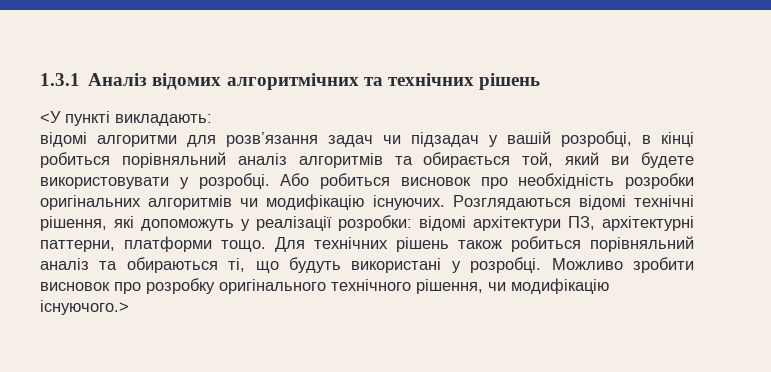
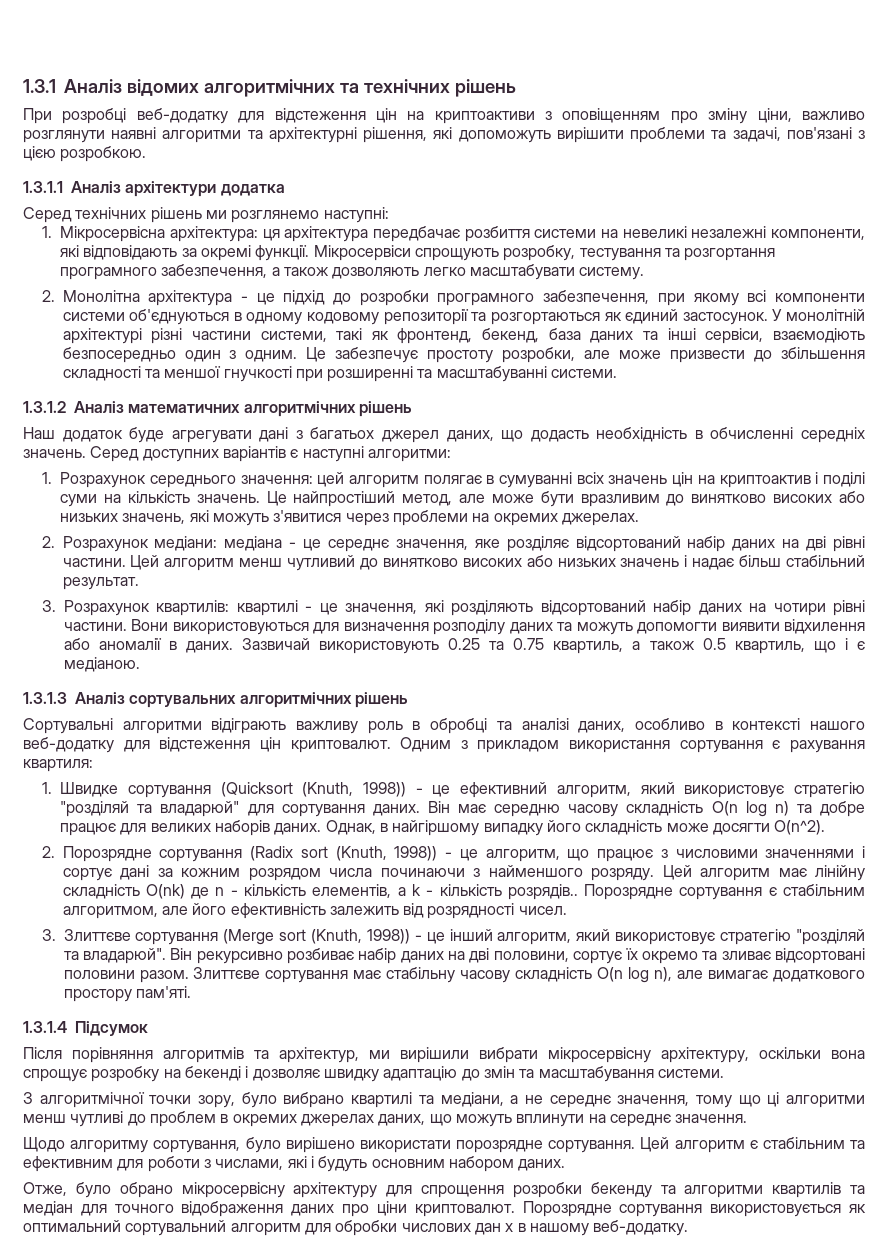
- <У пункті викладають:
- відомі алгоритми для розв’язання задач чи підзадач у вашій розробці, в кінці робиться порівняльний аналіз алгоритмів та обирається той, який ви будете використовувати у розробці. Або робиться висновок про необхідність розробки оригінальних алгоритмів чи модифікацію існуючих. Розглядаються відомі технічні рішення, які допоможуть у реалізації розробки: відомі архітектури ПЗ, архітектурні паттерни, платформи тощо. Для технічних рішень також робиться порівняльний аналіз та обираються ті, що будуть використані у розробці. Можливо зробити висновок про розробку оригінального технічного рішення, чи модифікацію існуючого.>
+ При розробці веб-додатку для відстеження цін на криптоактиви з оповіщенням про зміну ціни, важливо розглянути наявні алгоритми та архітектурні рішення, які допоможуть вирішити проблеми та задачі, пов'язані з цією розробкою.
+ 1.3.1.1 Аналіз архітектури додатка
+ Серед технічних рішень ми розглянемо наступні:
+ 1. Мікросервісна архітектура: ця архітектура передбачає розбиття системи на невеликі незалежні компоненти, які відповідають за окремі функції. Мікросервіси спрощують розробку, тестування та розгортання програмного забезпечення, а також дозволяють легко масштабувати систему.
+ 2. Монолітна архітектура - це підхід до розробки програмного забезпечення, при якому всі компоненти системи об'єднуються в одному кодовому репозиторії та розгортаються як єдиний застосунок. У монолітній архітектурі різні частини системи, такі як фронтенд, бекенд, база даних та інші сервіси, взаємодіють безпосередньо один з одним. Це забезпечує простоту розробки, але може призвести до збільшення складності та меншої гнучкості при розширенні та масштабуванні системи.
+ 1.3.1.2 Аналіз математичних алгоритмічних рішень
+ Наш додаток буде агрегувати дані з багатьох джерел даних, що додасть необхідність в обчисленні середніх значень. Серед доступних варіантів є наступні алгоритми:
+ 1. Розрахунок середнього значення: цей алгоритм полягає в сумуванні всіх значень цін на криптоактив і поділі суми на кількість значень. Це найпростіший метод, але може бути вразливим до винятково високих або низьких значень, які можуть з'явитися через проблеми на окремих джерелах.
+ 2. Розрахунок медіани: медіана - це середнє значення, яке розділяє відсортований набір даних на дві рівні частини. Цей алгоритм менш чутливий до винятково високих або низьких значень і надає більш стабільний результат.
+ 3. Розрахунок квартилів: квартилі - це значення, які розділяють відсортований набір даних на чотири рівні частини. Вони використовуються для визначення розподілу даних та можуть допомогти виявити відхилення або аномалії в даних. Зазвичай використовують 0.25 та 0.75 квартиль, а також 0.5 квартиль, що і є медіаною.
+ 1.3.1.3 Аналіз сортувальних алгоритмічних рішень
+ Сортувальні алгоритми відіграють важливу роль в обробці та аналізі даних, особливо в контексті нашого веб-додатку для відстеження цін криптовалют. Одним з прикладом використання сортування є рахування квартиля:
+ 1. Швидке сортування (Quicksort (Knuth, 1998)) - це ефективний алгоритм, який використовує стратегію "розділяй та владарюй" для сортування даних. Він має середню часову складність O(n log n) та добре працює для великих наборів даних. Однак, в найгіршому випадку його складність може досягти O(n^2).
+ 2. Порозрядне сортування (Radix sort (Knuth, 1998)) - це алгоритм, що працює з числовими значеннями і сортує дані за кожним розрядом числа починаючи з найменшого розряду. Цей алгоритм має лінійну складність O(nk) де n - кількість елементів, а k - кількість розрядів.. Порозрядне сортування є стабільним алгоритмом, але його ефективність залежить від розрядності чисел.
+ 3. Злиттєве сортування (Merge sort (Knuth, 1998)) - це інший алгоритм, який використовує стратегію "розділяй та владарюй". Він рекурсивно розбиває набір даних на дві половини, сортує їх окремо та зливає відсортовані половини разом. Злиттєве сортування має стабільну часову складність O(n log n), але вимагає додаткового простору пам'яті.
+ 1.3.1.4 Підсумок
+ Після порівняння алгоритмів та архітектур, ми вирішили вибрати мікросервісну архітектуру, оскільки вона спрощує розробку на бекенді і дозволяє швидку адаптацію до змін та масштабування системи.
+ З алгоритмічної точки зору, було вибрано квартилі та медіани, а не середнє значення, тому що ці алгоритми менш чутливі до проблем в окремих джерелах даних, що можуть вплинути на середнє значення.
+ Щодо алгоритму сортування, було вирішено використати порозрядне сортування. Цей алгоритм є стабільним та ефективним для роботи з числами, які і будуть основним набором даних.
+ Отже, було обрано мікросервісну архітектуру для спрощення розробки бекенду та алгоритми квартилів та медіан для точного відображення даних про ціни криптовалют. Порозрядне сортування використовується як оптимальний сортувальний алгоритм для обробки числових дан х в нашому веб-додатку.

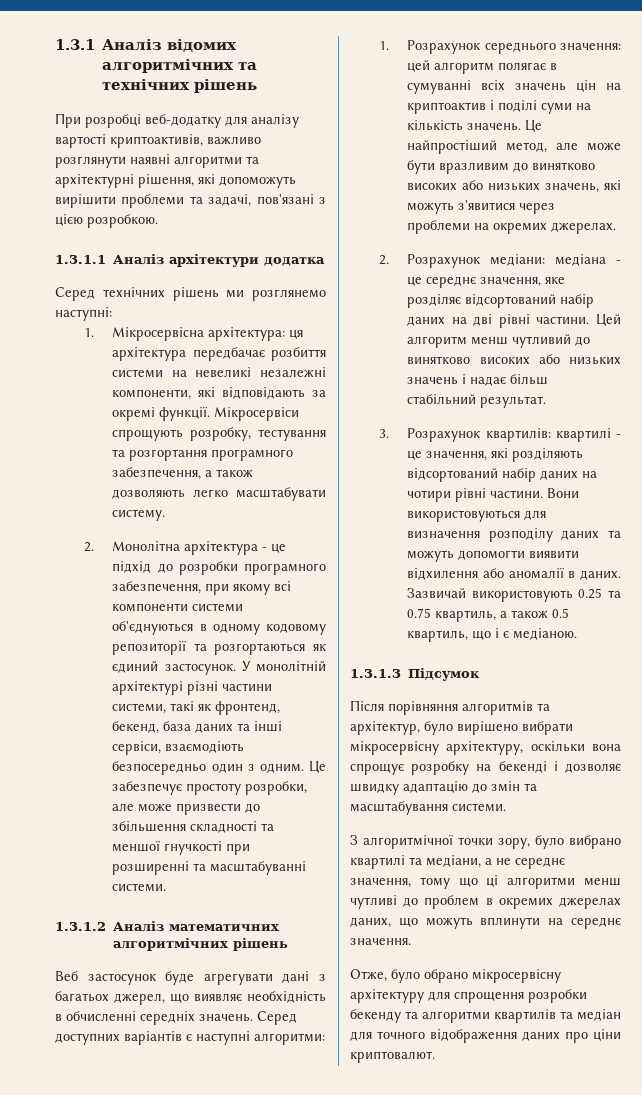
- При розробці веб-додатку для відстеження цін на криптоактиви з оповіщенням про зміну ціни, важливо розглянути наявні алгоритми та архітектурні рішення, які допоможуть вирішити проблеми та задачі, пов'язані з цією розробкою.
+ При розробці веб-додатку для аналізу вартості криптоактивів, важливо розглянути наявні алгоритми та архітектурні рішення, які допоможуть вирішити проблеми та задачі, пов'язані з цією розробкою.
- Наш додаток буде агрегувати дані з багатьох джерел даних, що додасть необхідність в обчисленні середніх значень.
+ Веб застосунок буде агрегувати дані з багатьох джерел, що виявляє необхідність в обчисленні середніх значень.
- 1.3.1.3 Аналіз сортувальних алгоритмічних рішень
- Сортувальні алгоритми відіграють важливу роль в обробці та аналізі даних, особливо в контексті нашого веб-додатку для відстеження цін криптовалют. Одним з прикладом використання сортування є рахування квартиля:
- 1. Швидке сортування (Quicksort (Knuth, 1998)) - це ефективний алгоритм, який використовує стратегію "розділяй та владарюй" для сортування даних. Він має середню часову складність O(n log n) та добре працює для великих наборів даних. Однак, в найгіршому випадку його складність може досягти O(n^2).
- 2. Порозрядне сортування (Radix sort (Knuth, 1998)) - це алгоритм, що працює з числовими значеннями і сортує дані за кожним розрядом числа починаючи з найменшого розряду. Цей алгоритм має лінійну складність O(nk) де n - кількість елементів, а k - кількість розрядів.. Порозрядне сортування є стабільним алгоритмом, але його ефективність залежить від розрядності чисел.
- 3. Злиттєве сортування (Merge sort (Knuth, 1998)) - це інший алгоритм, який використовує стратегію "розділяй та владарюй". Він рекурсивно розбиває набір даних на дві половини, сортує їх окремо та зливає відсортовані половини разом. Злиттєве сортування має стабільну часову складність O(n log n), але вимагає додаткового простору пам'яті.
- 1.3.1.4 Підсумок
+ 1.3.1.3 Підсумок
- Після порівняння алгоритмів та архітектур, ми вирішили вибрати мікросервісну архітектуру, оскільки вона спрощує розробку на бекенді і дозволяє швидку адаптацію до змін та масштабування системи.
+ Після порівняння алгоритмів та архітектур, було вирішено вибрати мікросервісну архітектуру, оскільки вона спрощує розробку на бекенді і дозволяє швидку адаптацію до змін та масштабування системи.
- Щодо алгоритму сортування, було вирішено використати порозрядне сортування. Цей алгоритм є стабільним та ефективним для роботи з числами, які і будуть основним набором даних.
- Порозрядне сортування використовується як оптимальний сортувальний алгоритм для обробки числових дан х в нашому веб-додатку.

